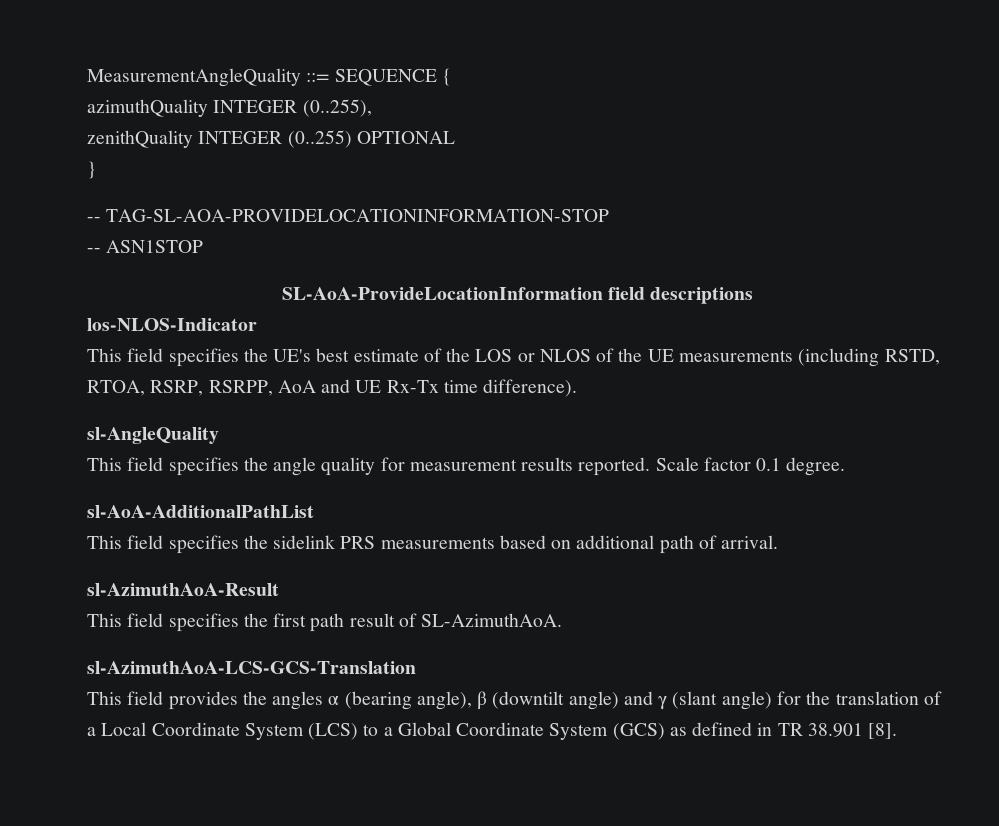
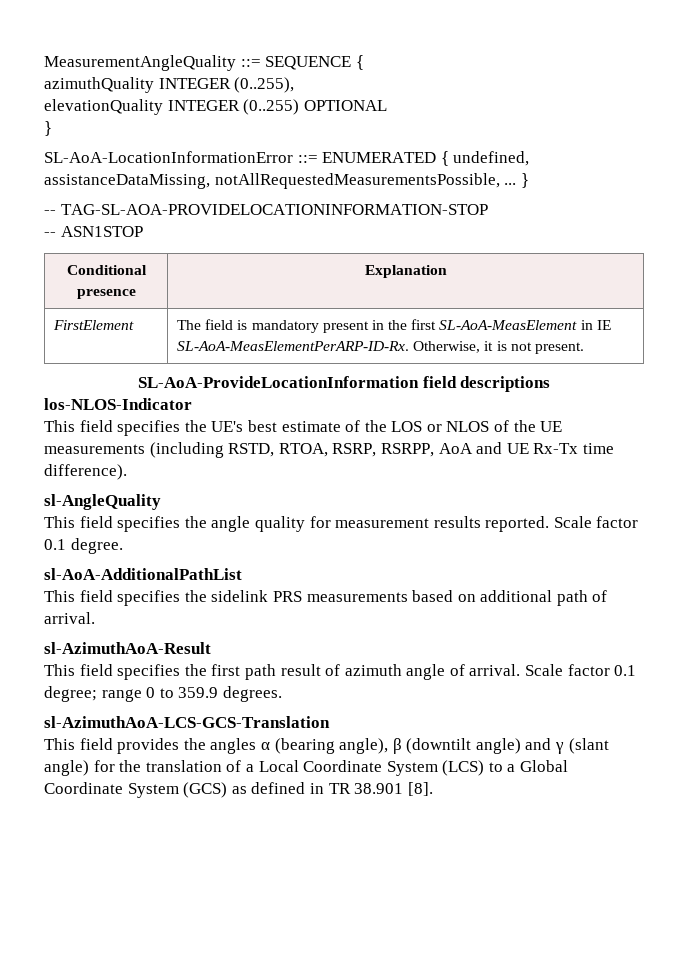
- zenithQuality INTEGER (0..255) OPTIONAL
+ elevationQuality INTEGER (0..255) OPTIONAL
+ SL-AoA-LocationInformationError ::= ENUMERATED { undefined, assistanceDataMissing, notAllRequestedMeasurementsPossible, ... }
  -- TAG-SL-AOA-PROVIDELOCATIONINFORMATION-STOP
  -- ASN1STOP
+ Conditional presence | Explanation
+ FirstElement | The field is mandatory present in the first SL-AoA-MeasElement in IE SL-AoA-MeasElementPerARP-ID-Rx. Otherwise, it is not present.
- This field specifies the first path result of SL-AzimuthAoA.
+ This field specifies the first path result of azimuth angle of arrival. Scale factor 0.1 degree; range 0 to 359.9 degrees.

